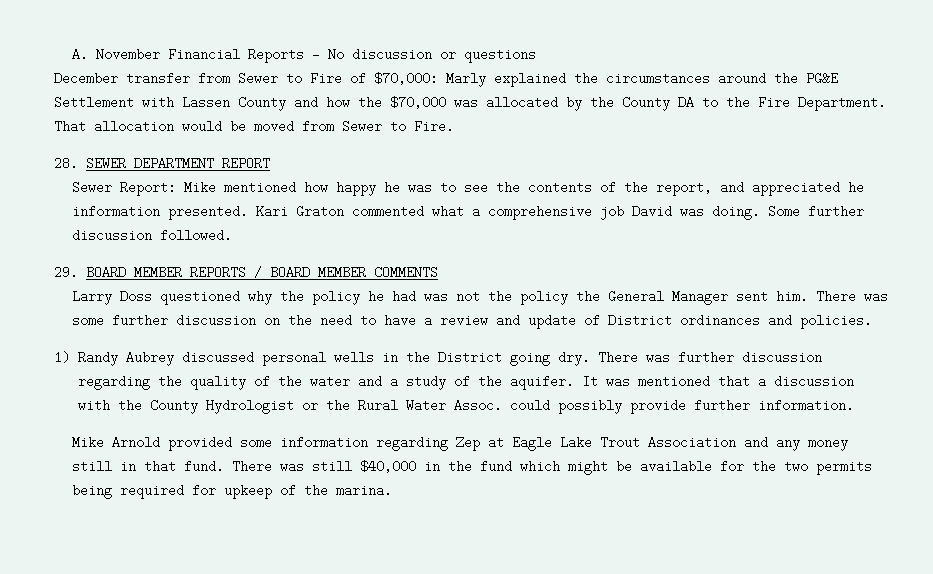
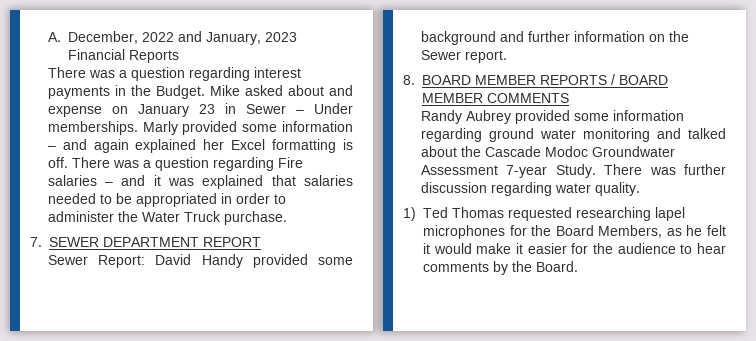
- A. November Financial Reports – No discussion or questions
- December transfer from Sewer to Fire of $70,000: Marly explained the circumstances around the PG&E Settlement with Lassen County and how the $70,000 was allocated by the County DA to the Fire Department. That allocation would be moved from Sewer to Fire.
- 28. SEWER DEPARTMENT REPORT
+ A. December, 2022 and January, 2023 Financial Reports
+ There was a question regarding interest payments in the Budget. Mike asked about and expense on January 23 in Sewer – Under memberships. Marly provided some information – and again explained her Excel formatting is off. There was a question regarding Fire salaries – and it was explained that salaries needed to be appropriated in order to administer the Water Truck purchase.
+ 7. SEWER DEPARTMENT REPORT
- Sewer Report: Mike mentioned how happy he was to see the contents of the report, and appreciated he information presented. Kari Graton commented what a comprehensive job David was doing. Some further discussion followed.
- 29. BOARD MEMBER REPORTS / BOARD MEMBER COMMENTS
+ Sewer Report: David Handy provided some background and further information on the Sewer report.
+ 8. BOARD MEMBER REPORTS / BOARD MEMBER COMMENTS
- Larry Doss questioned why the policy he had was not the policy the General Manager sent him. There was some further discussion on the need to have a review and update of District ordinances and policies.
- 1) Randy Aubrey discussed personal wells in the District going dry.
+ Randy Aubrey provided some information regarding ground water monitoring and talked about the Cascade Modoc Groundwater Assessment 7-year Study.
- There was further discussion regarding the quality of the water and a study of the aquifer. It was mentioned that a discussion with the County Hydrologist or the Rural Water Assoc. could possibly provide further information.
- Mike Arnold provided some information regarding Zep at Eagle Lake Trout Association and any money still in that fund. There was still $40,000 in the fund which might be available for the two permits being required for upkeep of the marina.
+ There was further discussion regarding water quality.
+ 1) Ted Thomas requested researching lapel microphones for the Board Members, as he felt it would make it easier for the audience to hear comments by the Board.

